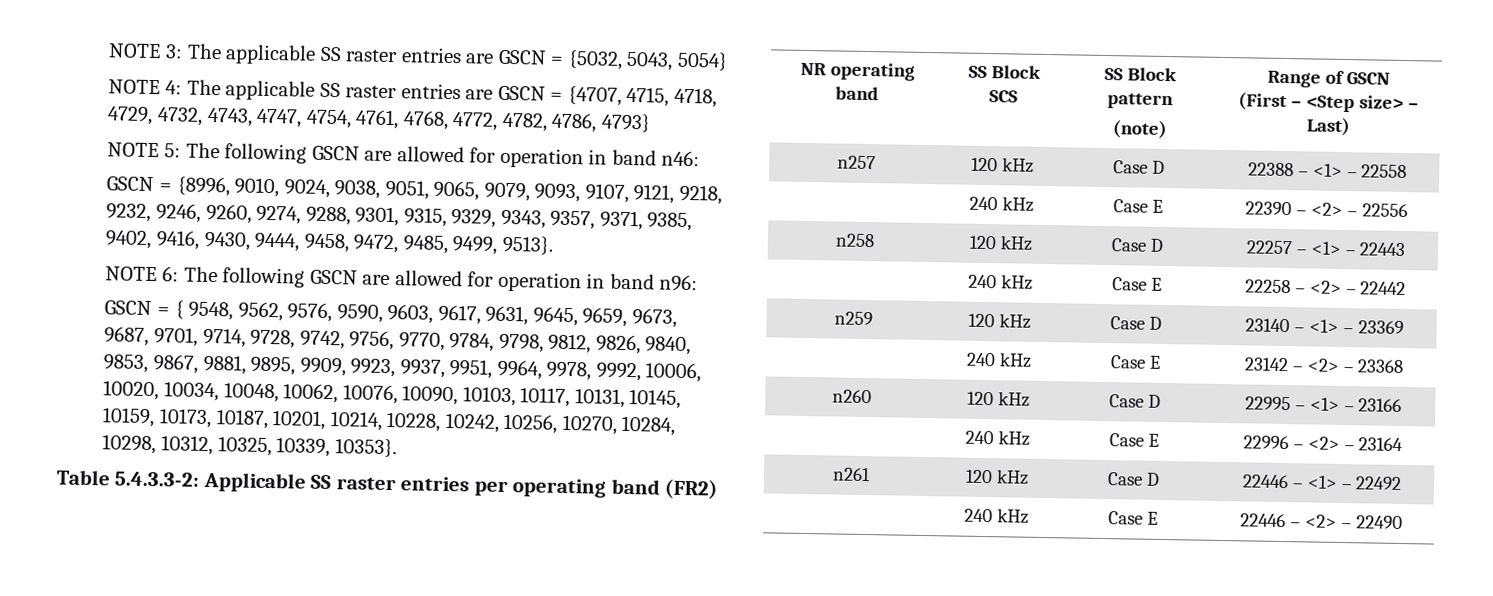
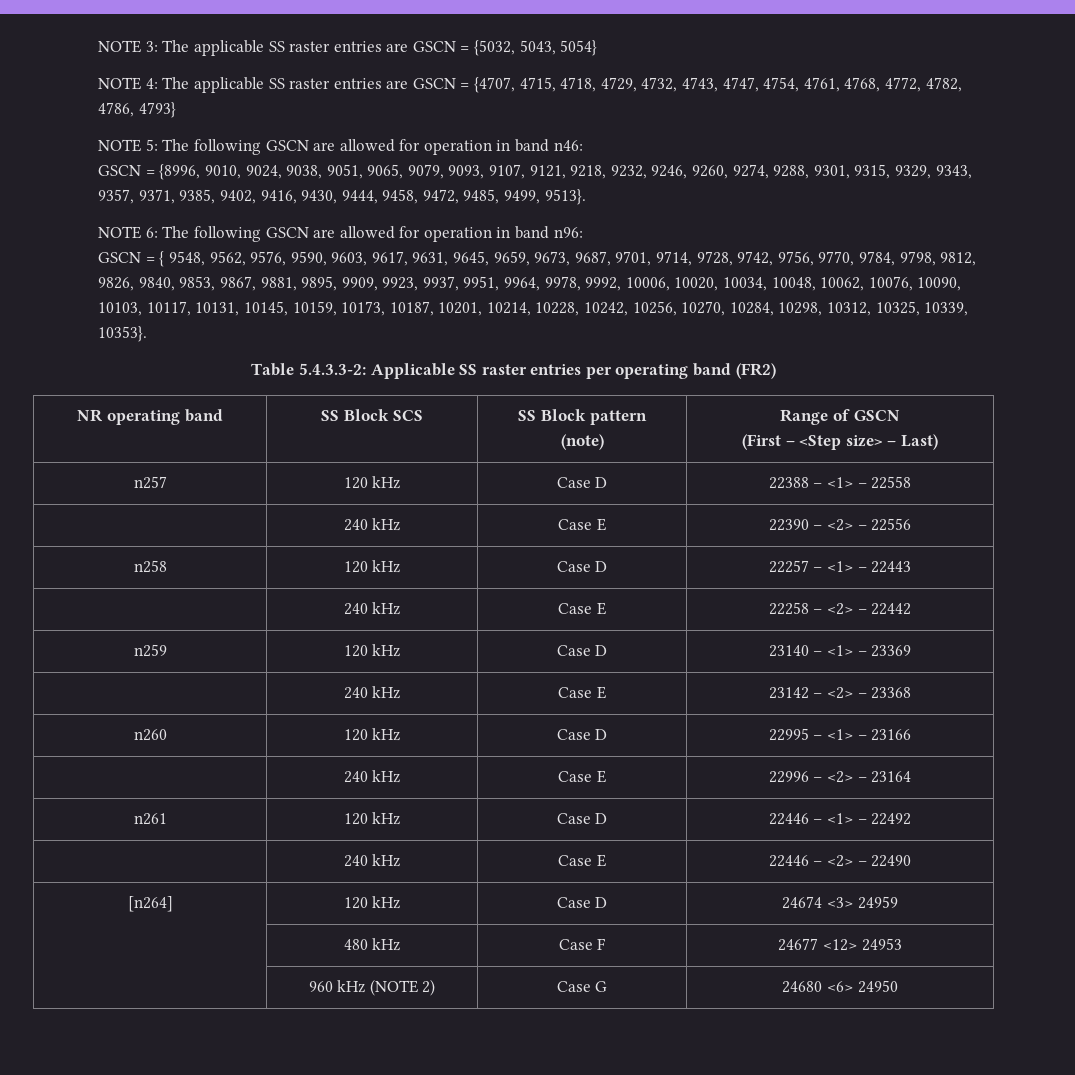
+ [n264] | 120 kHz | Case D | 24674 <3> 24959
+ | 480 kHz | Case F | 24677 <12> 24953
+ | 960 kHz (NOTE 2) | Case G | 24680 <6> 24950

